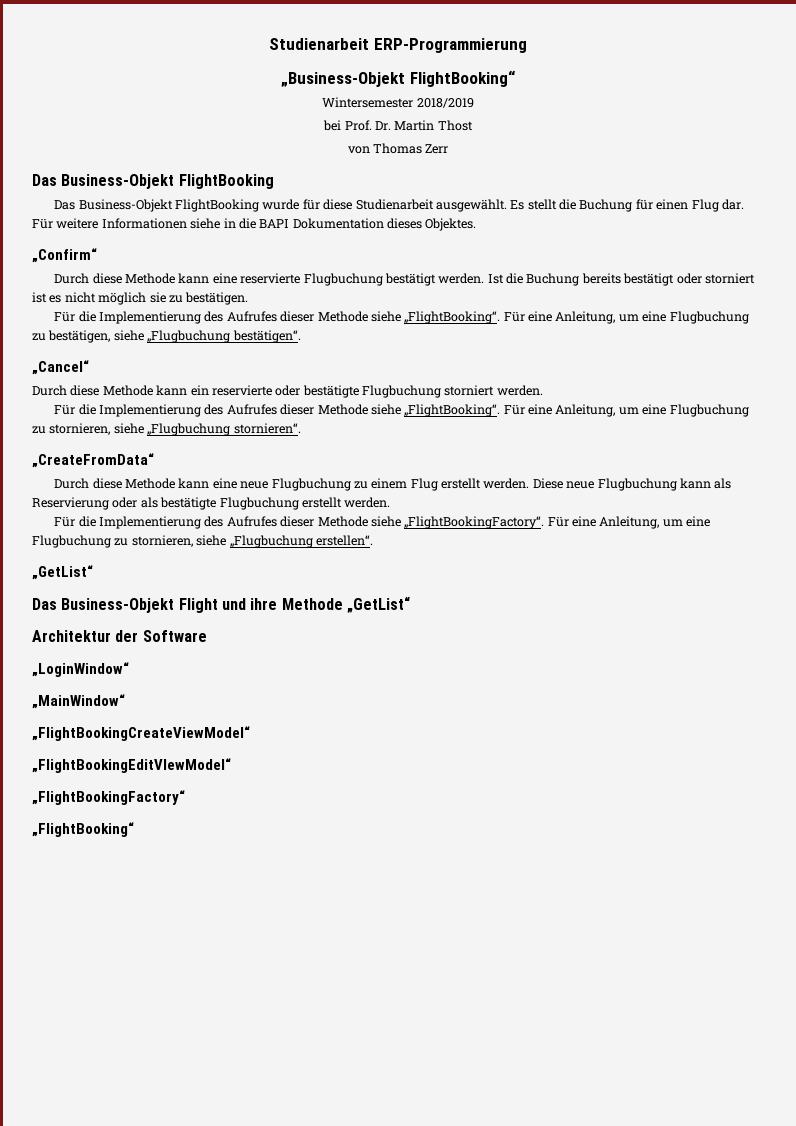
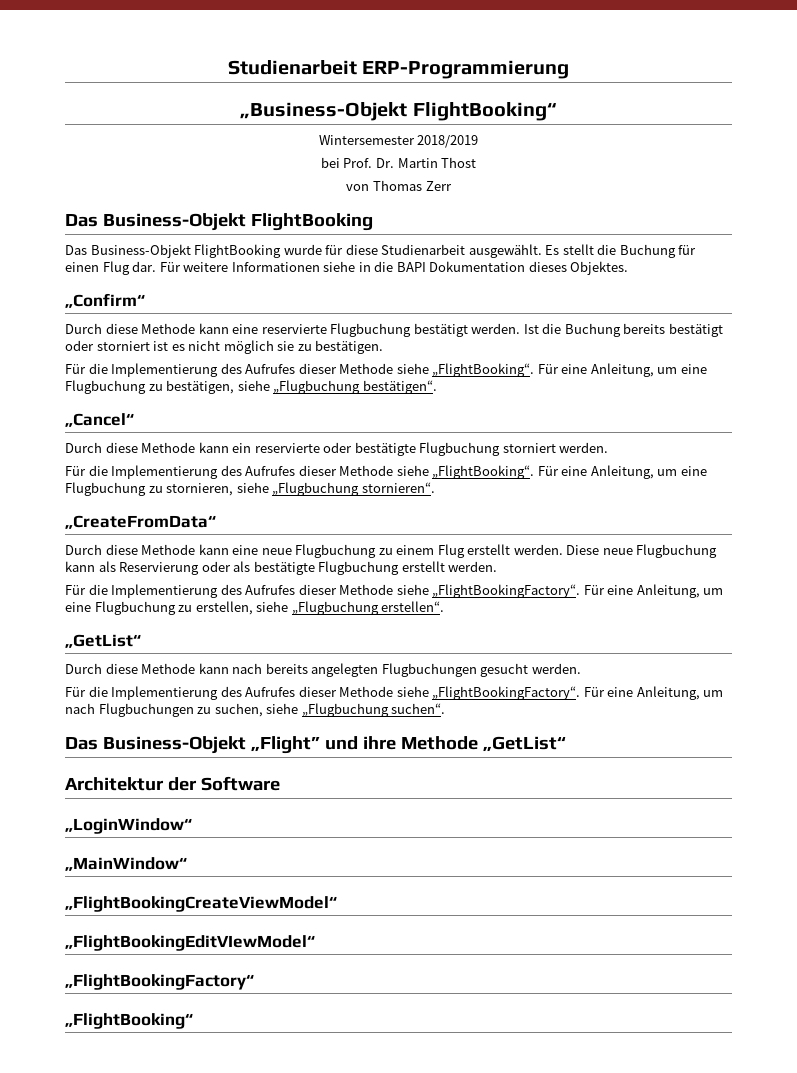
- Für eine Anleitung, um eine Flugbuchung zu stornieren, siehe „Flugbuchung erstellen“.
+ Für eine Anleitung, um eine Flugbuchung zu erstellen, siehe „Flugbuchung erstellen“.
- Das Business-Objekt Flight und ihre Methode „GetList“
+ Durch diese Methode kann nach bereits angelegten Flugbuchungen gesucht werden.
+ Für die Implementierung des Aufrufes dieser Methode siehe „FlightBookingFactory“. Für eine Anleitung, um nach Flugbuchungen zu suchen, siehe „Flugbuchung suchen“.
+ Das Business-Objekt „Flight” und ihre Methode „GetList“

